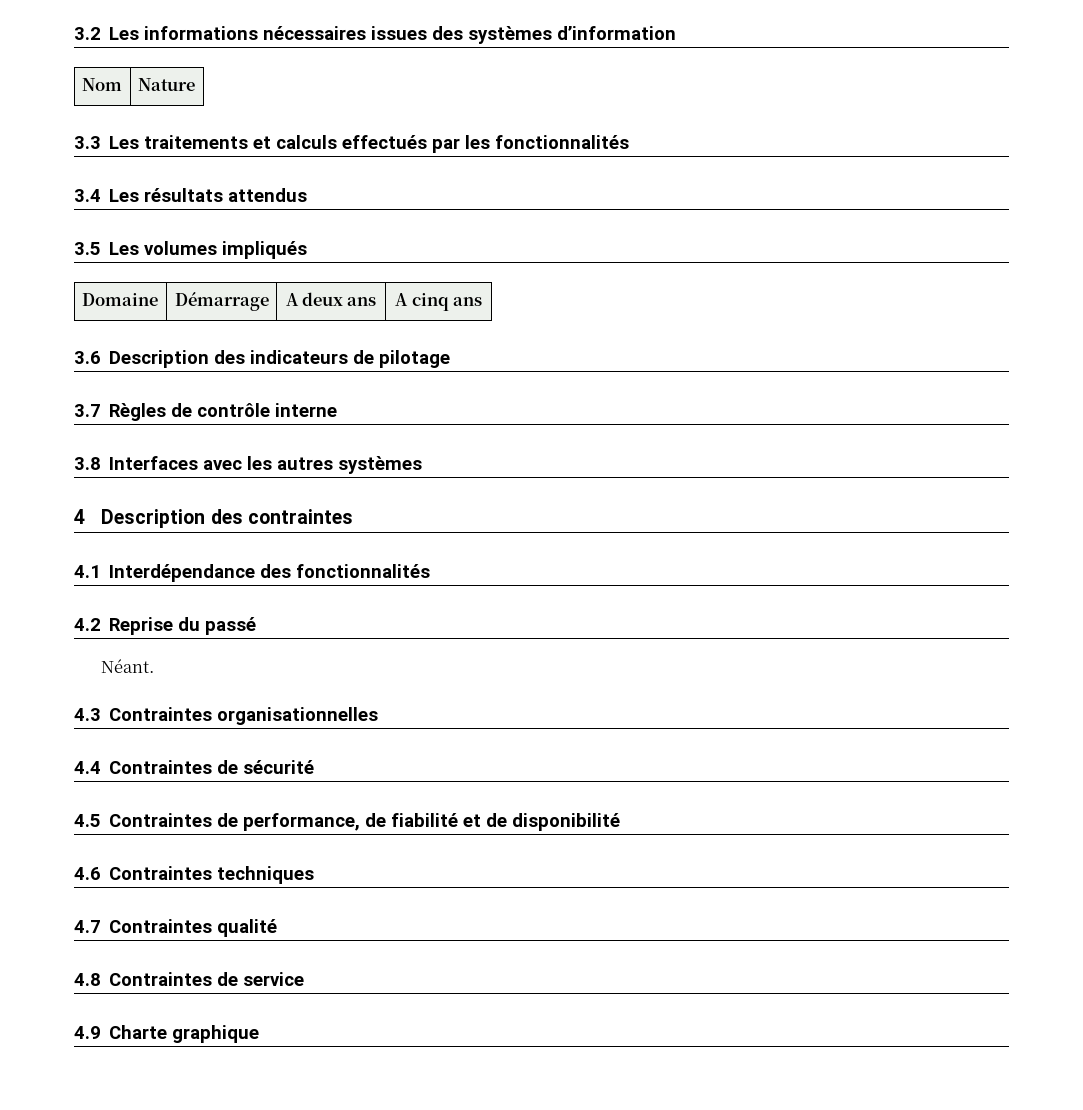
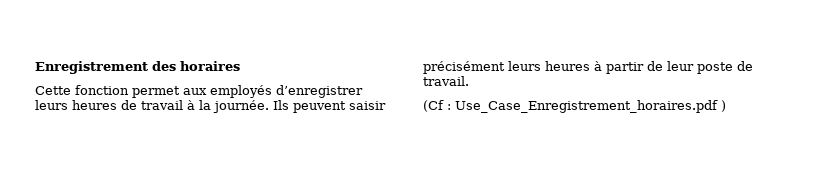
- 3.2 Les informations nécessaires issues des systèmes d’information
- Nom | Nature
- 3.3 Les traitements et calculs effectués par les fonctionnalités
- 3.4 Les résultats attendus
- 3.5 Les volumes impliqués
- Domaine | Démarrage | A deux ans | A cinq ans
- 3.6 Description des indicateurs de pilotage
- 3.7 Règles de contrôle interne
- 3.8 Interfaces avec les autres systèmes
- 4 Description des contraintes
- 4.1 Interdépendance des fonctionnalités
- 4.2 Reprise du passé
- Néant.
- 4.3 Contraintes organisationnelles
- 4.4 Contraintes de sécurité
- 4.5 Contraintes de performance, de fiabilité et de disponibilité
- 4.6 Contraintes techniques
- 4.7 Contraintes qualité
- 4.8 Contraintes de service
- 4.9 Charte graphique
+ Enregistrement des horaires
+ Cette fonction permet aux employés d’enregistrer leurs heures de travail à la journée. Ils peuvent saisir précisément leurs heures à partir de leur poste de travail.
+ (Cf : Use_Case_Enregistrement_horaires.pdf )

